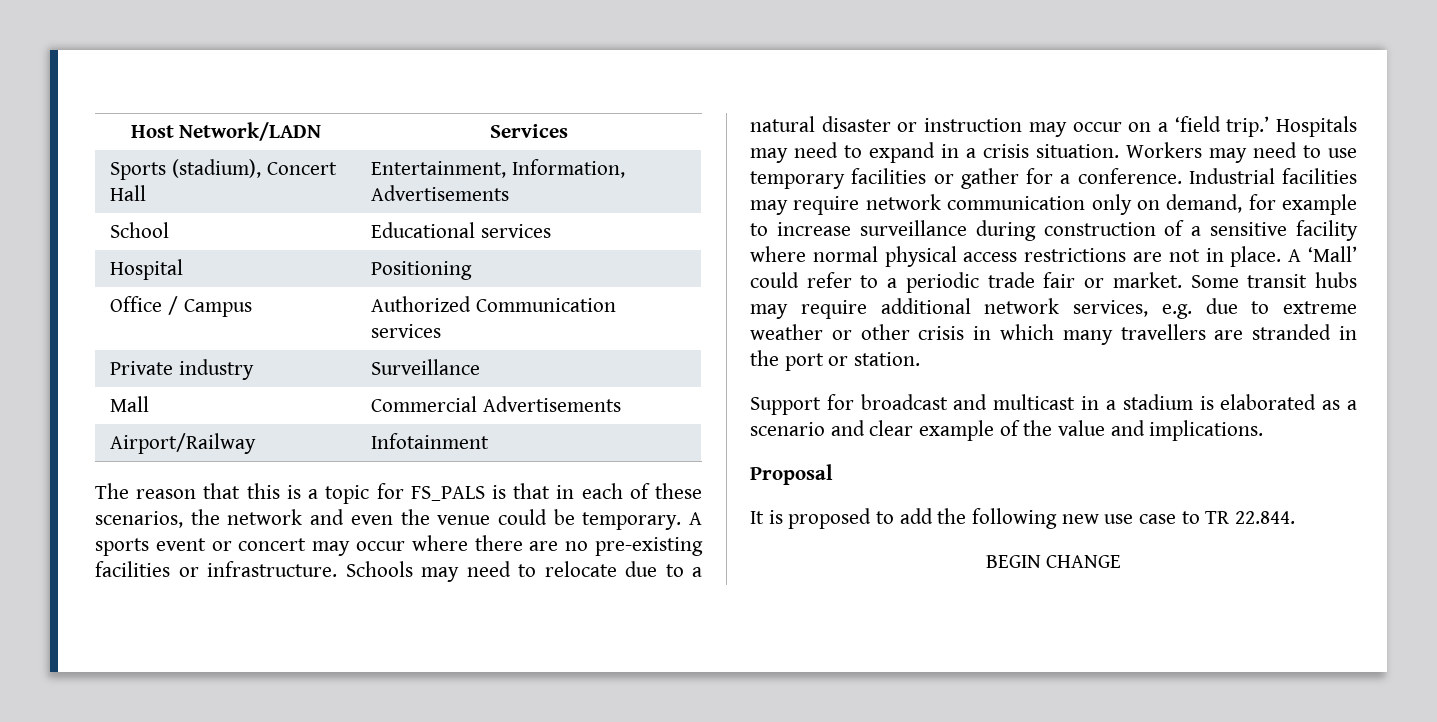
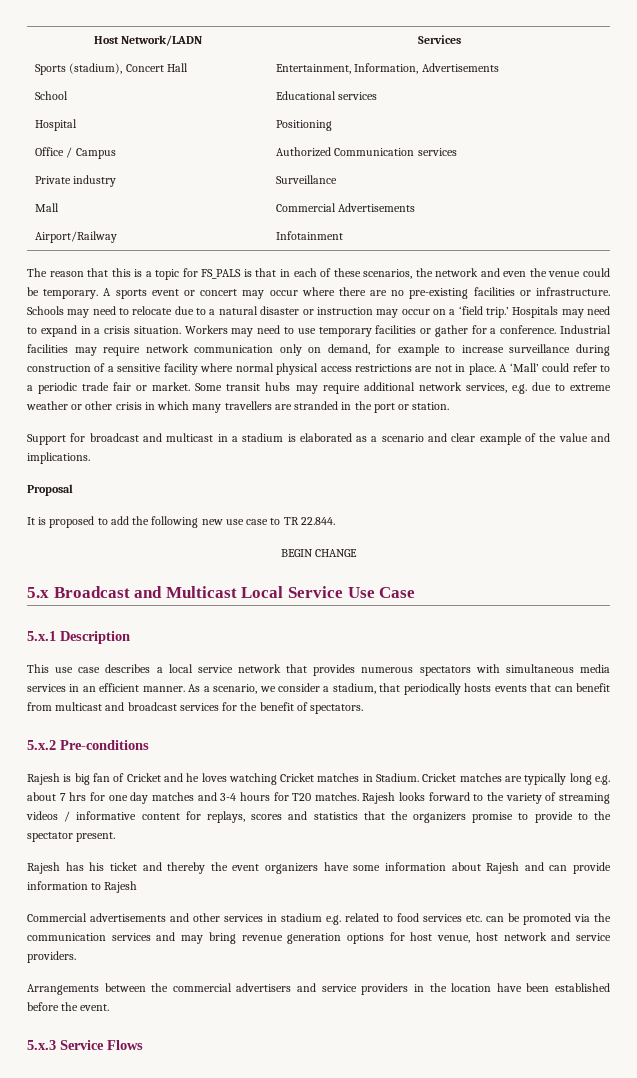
+ 5.x Broadcast and Multicast Local Service Use Case
+ 5.x.1 Description
+ This use case describes a local service network that provides numerous spectators with simultaneous media services in an efficient manner. As a scenario, we consider a stadium, that periodically hosts events that can benefit from multicast and broadcast services for the benefit of spectators.
+ 5.x.2 Pre-conditions
+ Rajesh is big fan of Cricket and he loves watching Cricket matches in Stadium. Cricket matches are typically long e.g. about 7 hrs for one day matches and 3-4 hours for T20 matches. Rajesh looks forward to the variety of streaming videos / informative content for replays, scores and statistics that the organizers promise to provide to the spectator present.
+ Rajesh has his ticket and thereby the event organizers have some information about Rajesh and can provide information to Rajesh
+ Commercial advertisements and other services in stadium e.g. related to food services etc. can be promoted via the communication services and may bring revenue generation options for host venue, host network and service providers.
+ Arrangements between the commercial advertisers and service providers in the location have been established before the event.
+ 5.x.3 Service Flows

